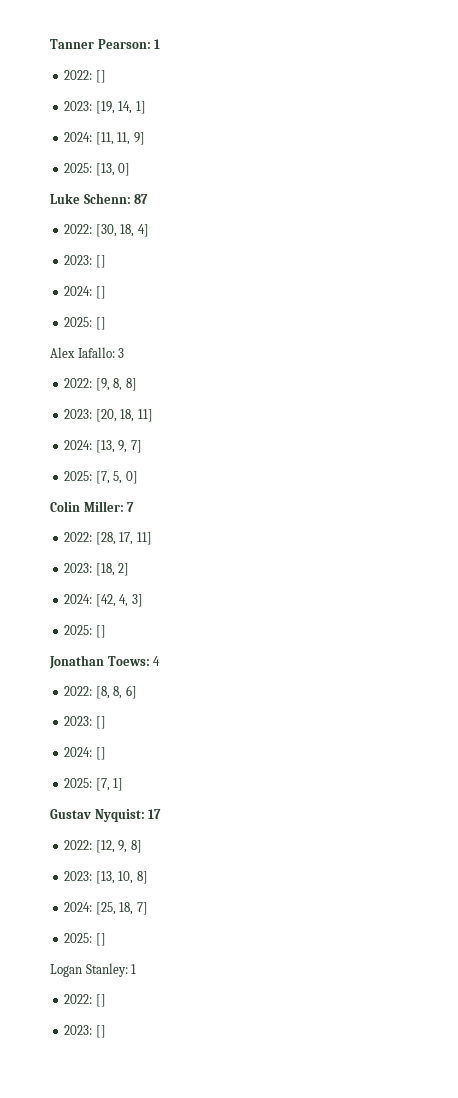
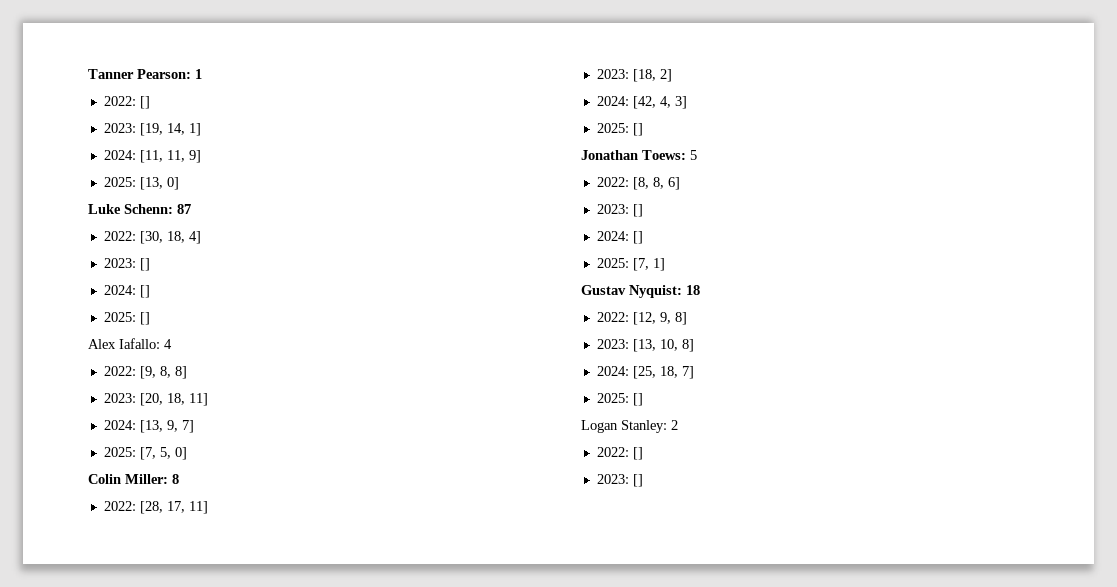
- Alex Iafallo: 3
+ Alex Iafallo: 4
- Colin Miller: 7
+ Colin Miller: 8
- Jonathan Toews: 4
+ Jonathan Toews: 5
- Gustav Nyquist: 17
+ Gustav Nyquist: 18
- Logan Stanley: 1
+ Logan Stanley: 2

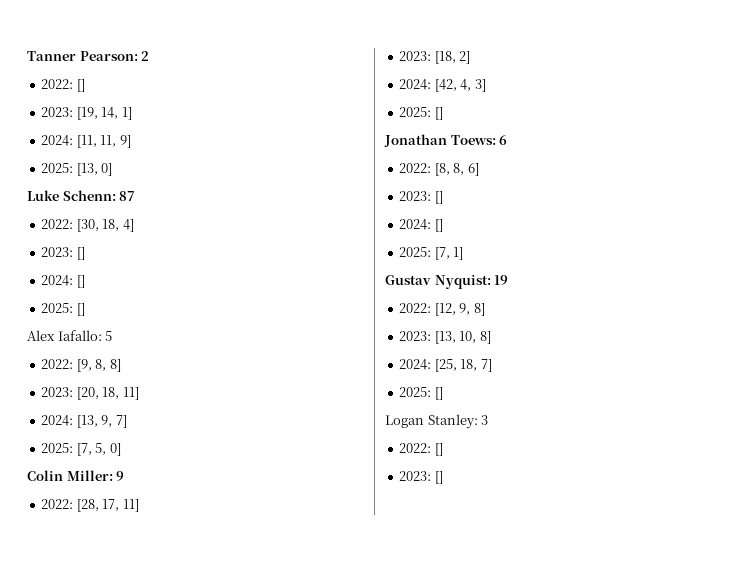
- Tanner Pearson: 1
+ Tanner Pearson: 2
- Alex Iafallo: 4
+ Alex Iafallo: 5
- Colin Miller: 8
+ Colin Miller: 9
- Jonathan Toews: 5
+ Jonathan Toews: 6
- Gustav Nyquist: 18
+ Gustav Nyquist: 19
- Logan Stanley: 2
+ Logan Stanley: 3

